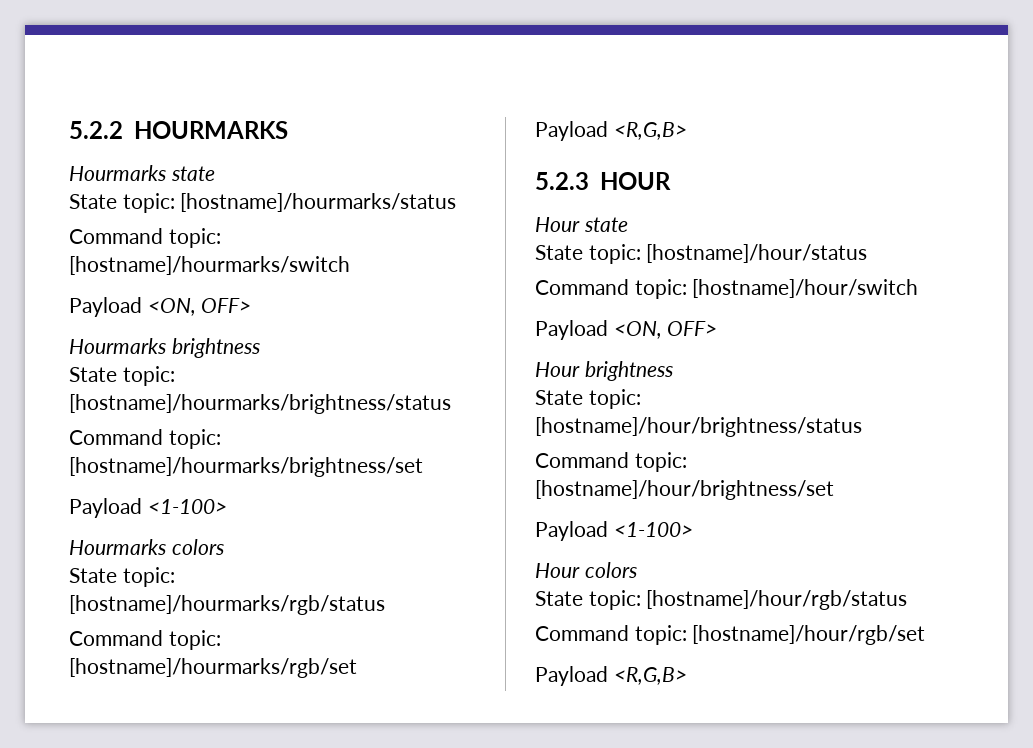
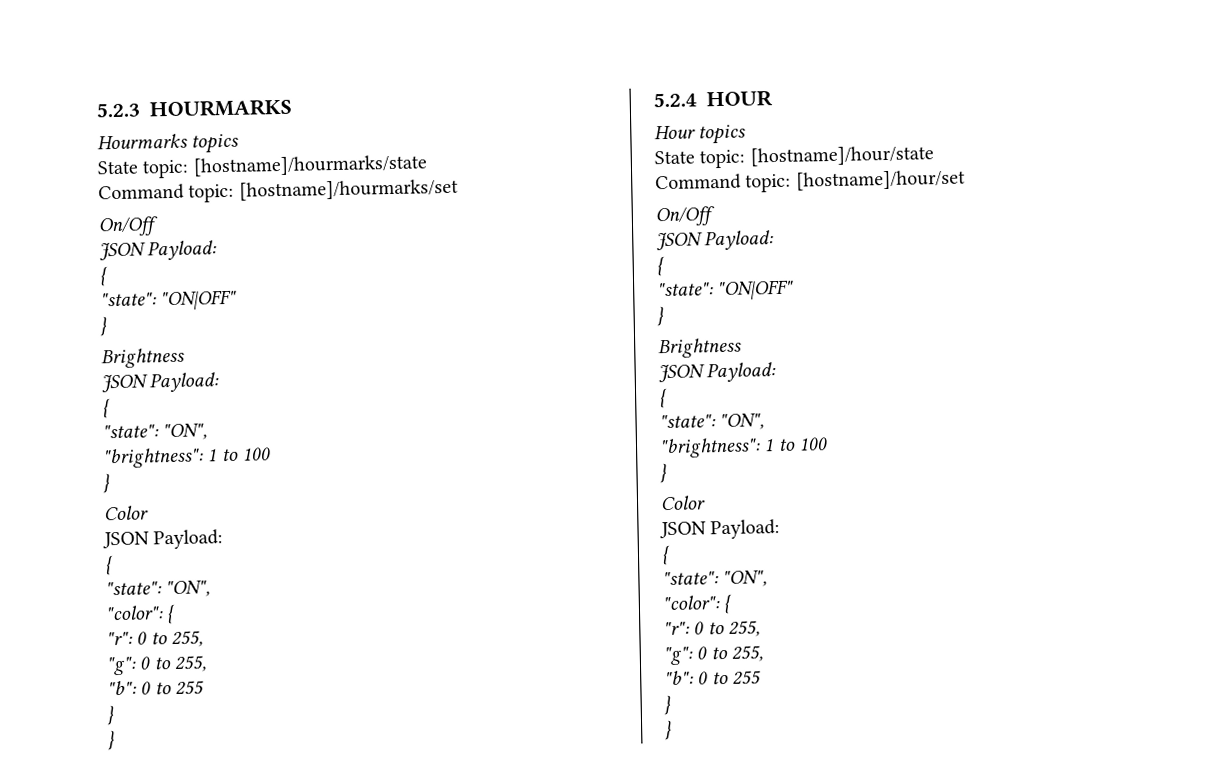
- 5.2.2 HOURMARKS
+ 5.2.3 HOURMARKS
- Hourmarks state
- State topic: [hostname]/hourmarks/status
- Command topic: [hostname]/hourmarks/switch
- Payload <ON, OFF>
- Hourmarks brightness
- State topic: [hostname]/hourmarks/brightness/status
- Command topic: [hostname]/hourmarks/brightness/set
- Payload <1-100>
- Hourmarks colors
- State topic: [hostname]/hourmarks/rgb/status
- Command topic: [hostname]/hourmarks/rgb/set
- Payload <R,G,B>
- 5.2.3 HOUR
+ Hourmarks topics
+ State topic: [hostname]/hourmarks/state
+ Command topic: [hostname]/hourmarks/set
+ On/Off
+ JSON Payload:
+ {
+ "state": "ON|OFF"
+ }
+ Brightness
+ JSON Payload:
+ {
+ "state": "ON",
+ "brightness": 1 to 100
+ }
+ Color
+ JSON Payload:
+ {
+ "state": "ON",
+ "color": {
+ "r": 0 to 255,
+ "g": 0 to 255,
+ "b": 0 to 255
+ }
+ }
+ 5.2.4 HOUR
- Hour state
- State topic: [hostname]/hour/status
- Command topic: [hostname]/hour/switch
- Payload <ON, OFF>
- Hour brightness
- State topic: [hostname]/hour/brightness/status
- Command topic: [hostname]/hour/brightness/set
- Payload <1-100>
- Hour colors
- State topic: [hostname]/hour/rgb/status
- Command topic: [hostname]/hour/rgb/set
- Payload <R,G,B>
+ Hour topics
+ State topic: [hostname]/hour/state
+ Command topic: [hostname]/hour/set
+ On/Off
+ JSON Payload:
+ {
+ "state": "ON|OFF"
+ }
+ Brightness
+ JSON Payload:
+ {
+ "state": "ON",
+ "brightness": 1 to 100
+ }
+ Color
+ JSON Payload:
+ {
+ "state": "ON",
+ "color": {
+ "r": 0 to 255,
+ "g": 0 to 255,
+ "b": 0 to 255
+ }
+ }

